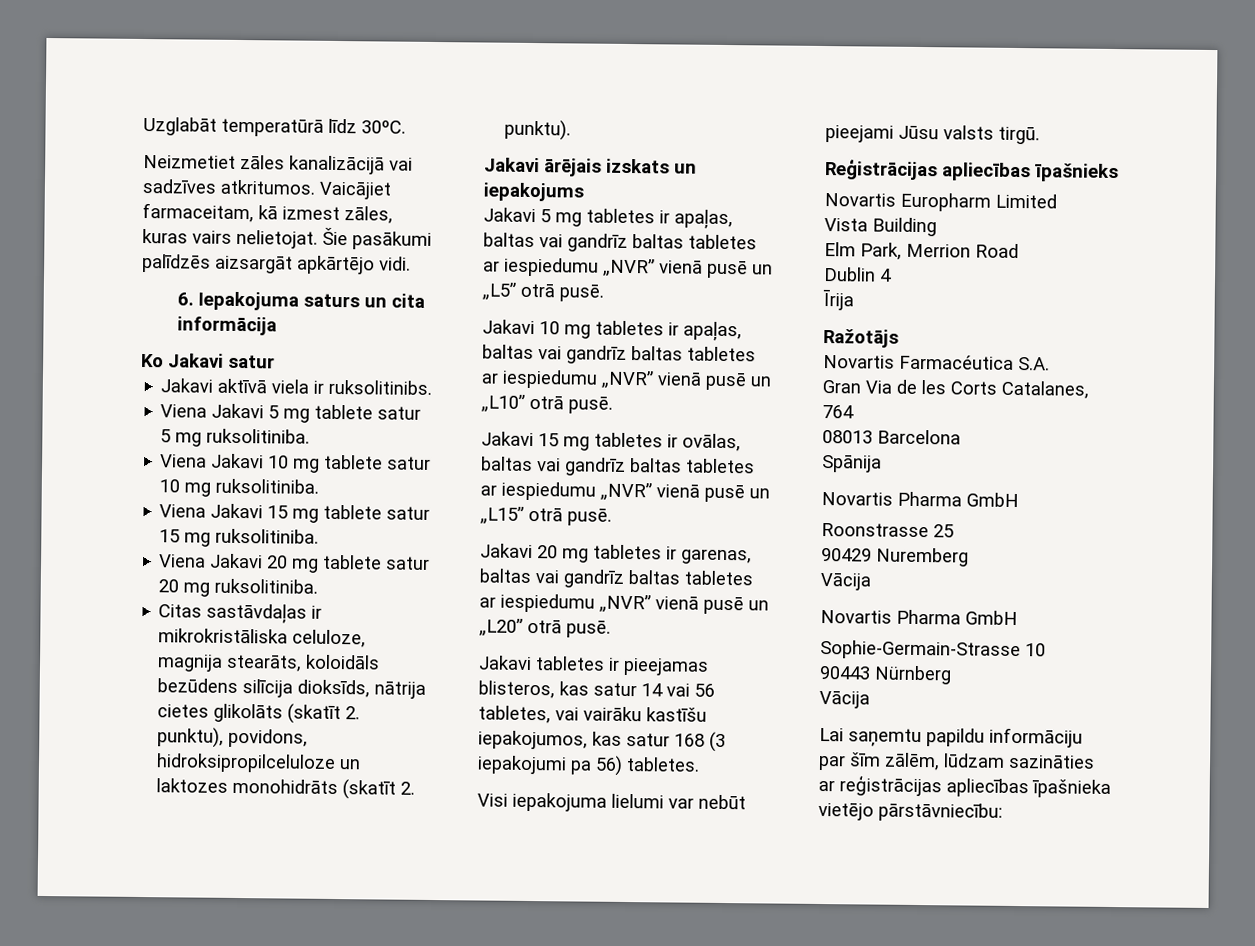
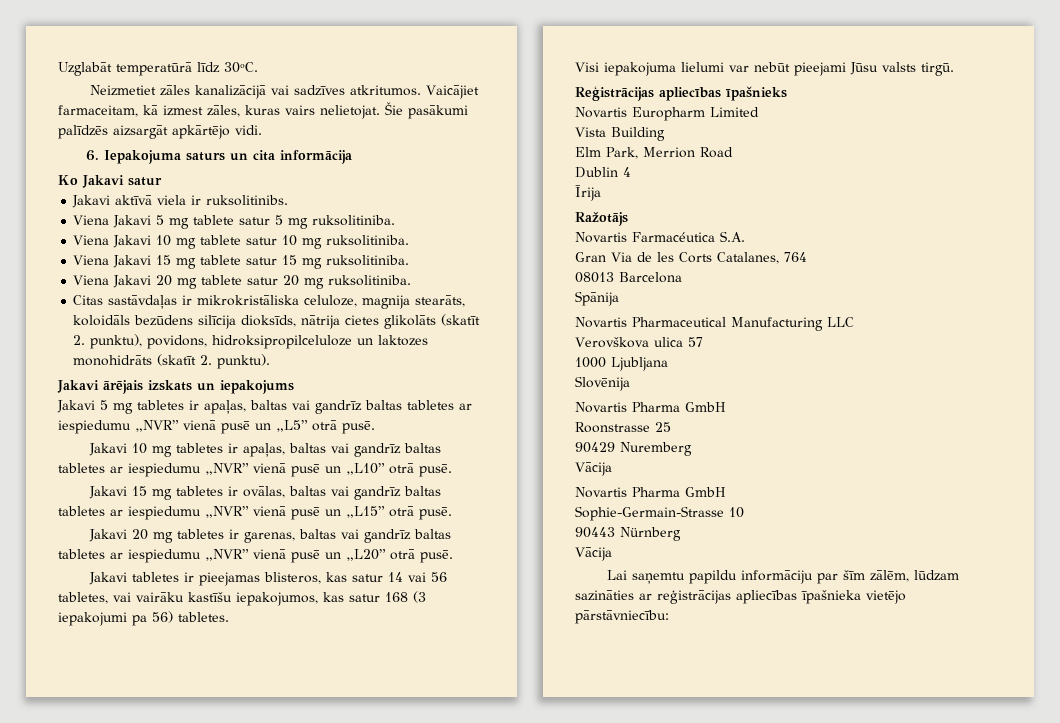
+ Novartis Pharmaceutical Manufacturing LLC
+ Verovškova ulica 57
+ 1000 Ljubljana
+ Slovēnija

